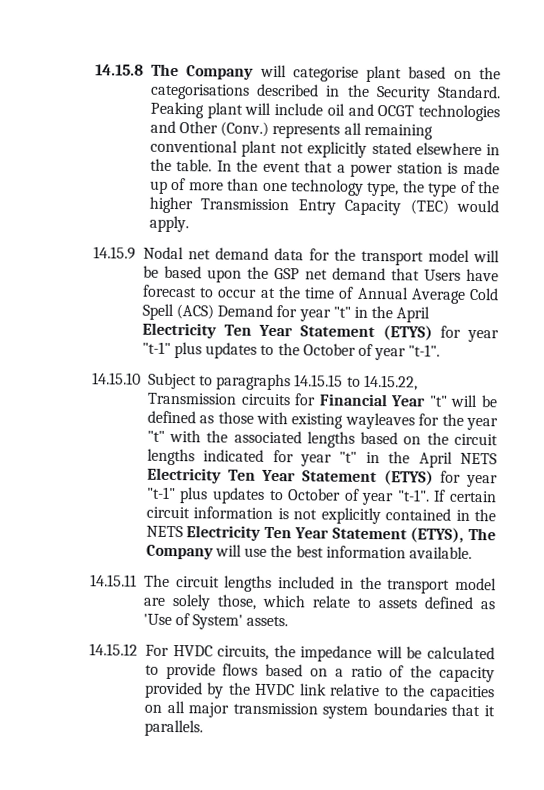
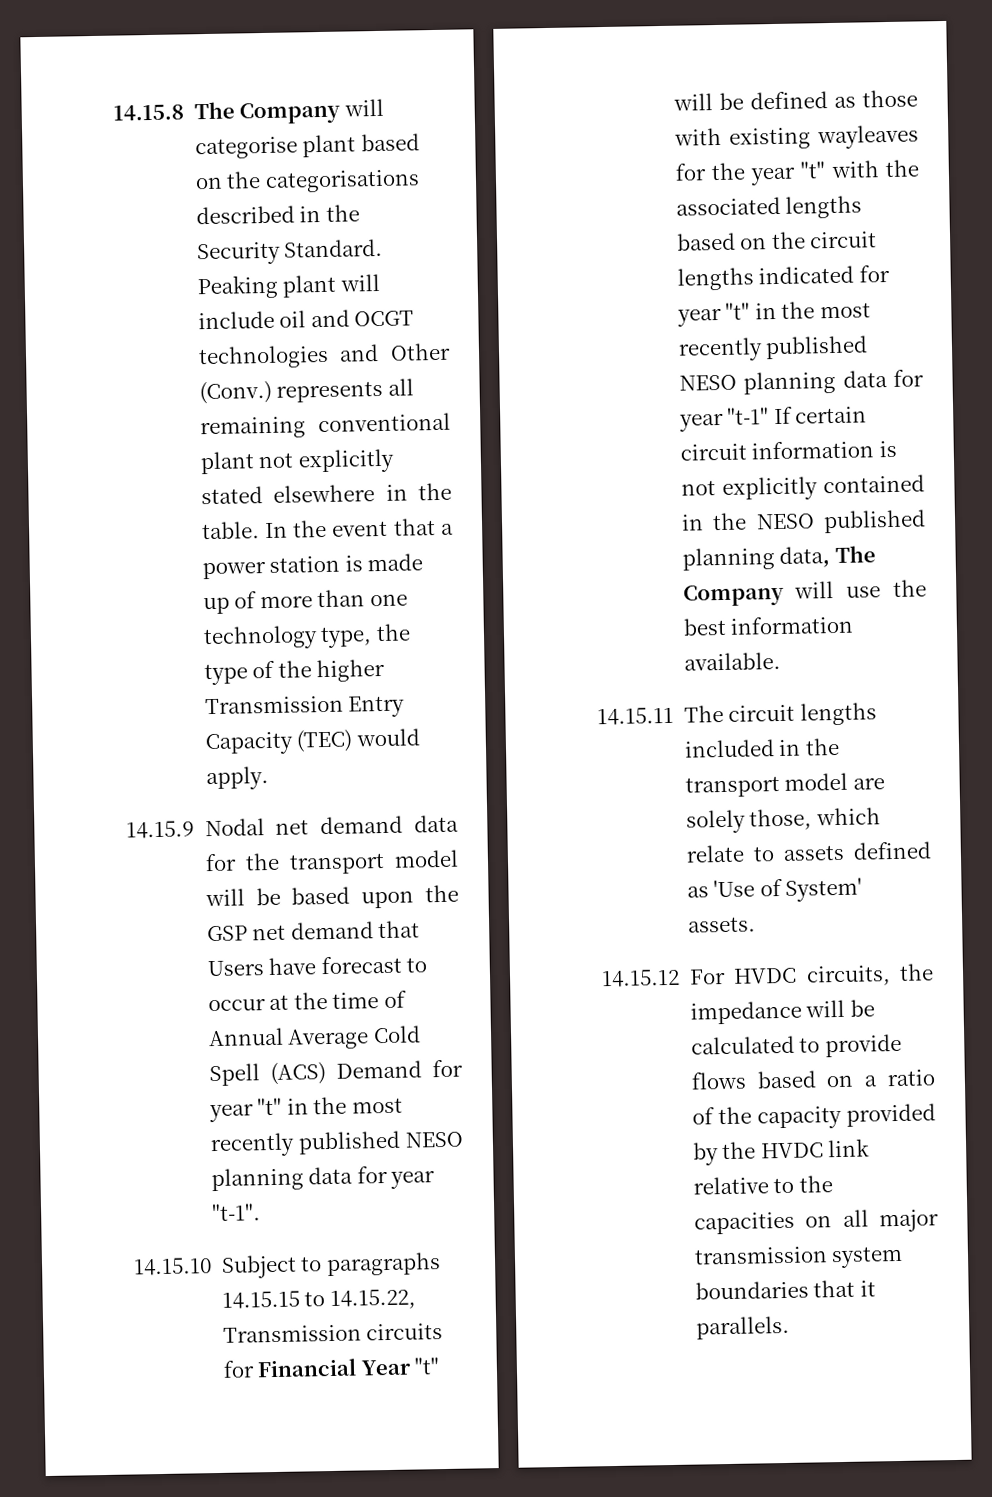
- 14.15.9 Nodal net demand data for the transport model will be based upon the GSP net demand that Users have forecast to occur at the time of Annual Average Cold Spell (ACS) Demand for year "t" in the April Electricity Ten Year Statement (ETYS) for year "t-1" plus updates to the October of year "t-1".
+ 14.15.9 Nodal net demand data for the transport model will be based upon the GSP net demand that Users have forecast to occur at the time of Annual Average Cold Spell (ACS) Demand for year "t" in the most recently published NESO planning data for year "t-1".
- 14.15.10 Subject to paragraphs 14.15.15 to 14.15.22, Transmission circuits for Financial Year "t" will be defined as those with existing wayleaves for the year "t" with the associated lengths based on the circuit lengths indicated for year "t" in the April NETS Electricity Ten Year Statement (ETYS) for year "t-1" plus updates to October of year "t-1". If certain circuit information is not explicitly contained in the NETS Electricity Ten Year Statement (ETYS), The Company will use the best information available.
+ 14.15.10 Subject to paragraphs 14.15.15 to 14.15.22, Transmission circuits for Financial Year "t" will be defined as those with existing wayleaves for the year "t" with the associated lengths based on the circuit lengths indicated for year "t" in the most recently published NESO planning data for year "t-1" If certain circuit information is not explicitly contained in the NESO published planning data, The Company will use the best information available.

